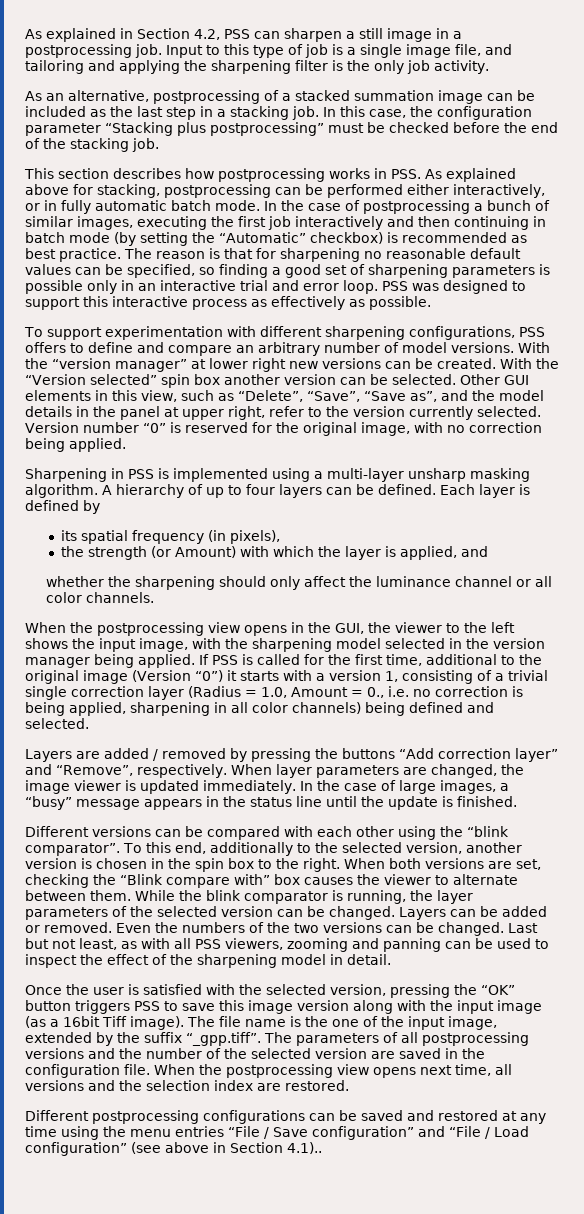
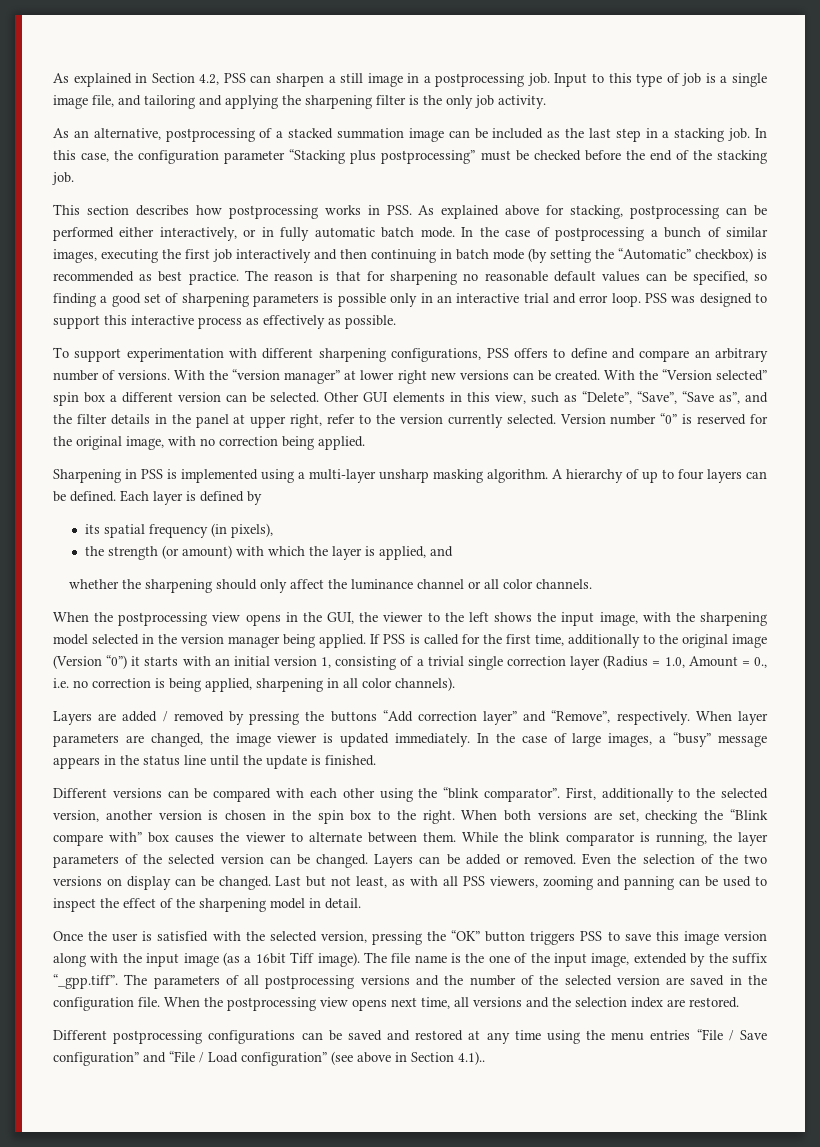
- To support experimentation with different sharpening configurations, PSS offers to define and compare an arbitrary number of model versions.
+ To support experimentation with different sharpening configurations, PSS offers to define and compare an arbitrary number of versions.
- With the “Version selected” spin box another version can be selected.
+ With the “Version selected” spin box a different version can be selected.
- Other GUI elements in this view, such as “Delete”, “Save”, “Save as”, and the model details in the panel at upper right, refer to the version currently selected.
+ Other GUI elements in this view, such as “Delete”, “Save”, “Save as”, and the filter details in the panel at upper right, refer to the version currently selected.
- the strength (or Amount) with which the layer is applied, and
+ the strength (or amount) with which the layer is applied, and
- If PSS is called for the first time, additional to the original image (Version “0”) it starts with a version 1, consisting of a trivial single correction layer (Radius = 1.0, Amount = 0., i.e. no correction is being applied, sharpening in all color channels) being defined and selected.
+ If PSS is called for the first time, additionally to the original image (Version “0”) it starts with an initial version 1, consisting of a trivial single correction layer (Radius = 1.0, Amount = 0., i.e. no correction is being applied, sharpening in all color channels).
- To this end, additionally to the selected version, another version is chosen in the spin box to the right.
+ First, additionally to the selected version, another version is chosen in the spin box to the right.
- Even the numbers of the two versions can be changed.
+ Even the selection of the two versions on display can be changed.

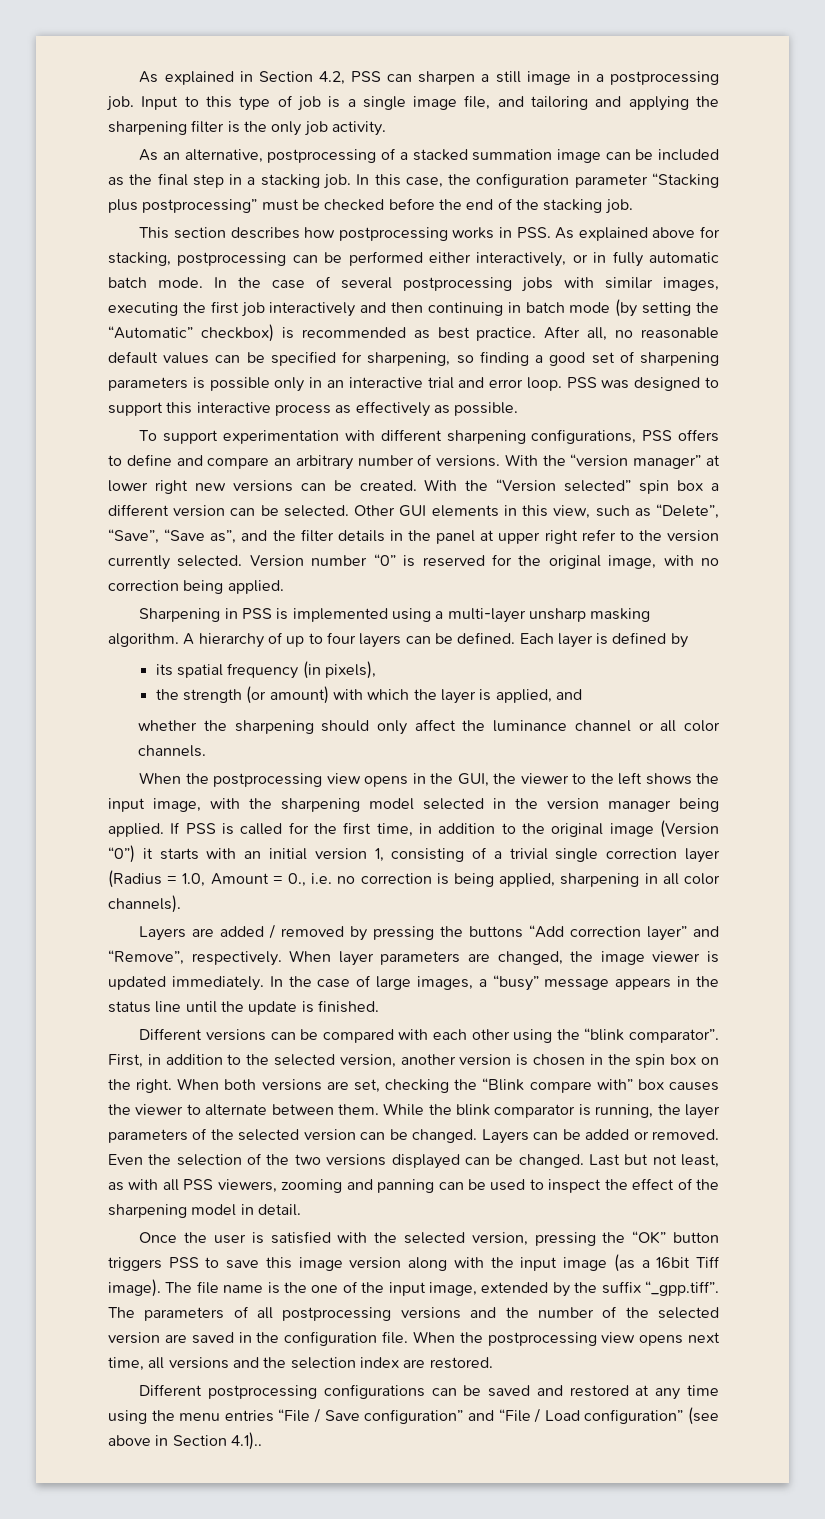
- As an alternative, postprocessing of a stacked summation image can be included as the last step in a stacking job.
+ As an alternative, postprocessing of a stacked summation image can be included as the final step in a stacking job.
- In the case of postprocessing a bunch of similar images, executing the first job interactively and then continuing in batch mode (by setting the “Automatic” checkbox) is recommended as best practice.
+ In the case of several postprocessing jobs with similar images, executing the first job interactively and then continuing in batch mode (by setting the “Automatic” checkbox) is recommended as best practice.
- The reason is that for sharpening no reasonable default values can be specified, so finding a good set of sharpening parameters is possible only in an interactive trial and error loop.
+ After all, no reasonable default values can be specified for sharpening, so finding a good set of sharpening parameters is possible only in an interactive trial and error loop.
- Other GUI elements in this view, such as “Delete”, “Save”, “Save as”, and the filter details in the panel at upper right, refer to the version currently selected.
+ Other GUI elements in this view, such as “Delete”, “Save”, “Save as”, and the filter details in the panel at upper right refer to the version currently selected.
- If PSS is called for the first time, additionally to the original image (Version “0”) it starts with an initial version 1, consisting of a trivial single correction layer (Radius = 1.0, Amount = 0., i.e. no correction is being applied, sharpening in all color channels).
+ If PSS is called for the first time, in addition to the original image (Version “0”) it starts with an initial version 1, consisting of a trivial single correction layer (Radius = 1.0, Amount = 0., i.e. no correction is being applied, sharpening in all color channels).
- First, additionally to the selected version, another version is chosen in the spin box to the right.
+ First, in addition to the selected version, another version is chosen in the spin box on the right.
- Even the selection of the two versions on display can be changed.
+ Even the selection of the two versions displayed can be changed.

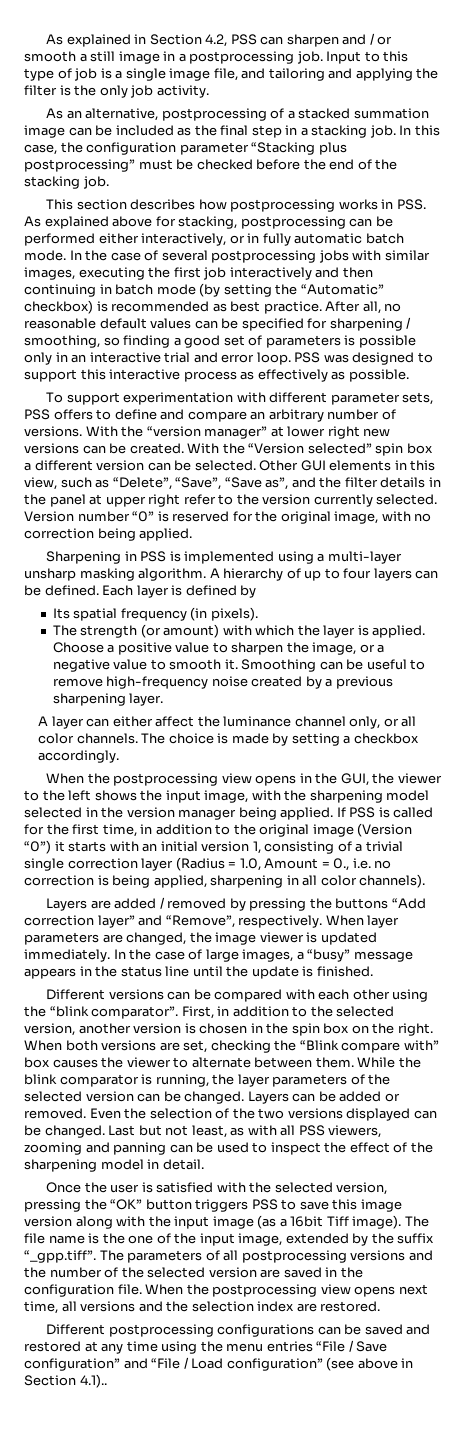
- As explained in Section 4.2, PSS can sharpen a still image in a postprocessing job.
+ As explained in Section 4.2, PSS can sharpen and / or smooth a still image in a postprocessing job.
- Input to this type of job is a single image file, and tailoring and applying the sharpening filter is the only job activity.
+ Input to this type of job is a single image file, and tailoring and applying the filter is the only job activity.
- After all, no reasonable default values can be specified for sharpening, so finding a good set of sharpening parameters is possible only in an interactive trial and error loop.
+ After all, no reasonable default values can be specified for sharpening / smoothing, so finding a good set of parameters is possible only in an interactive trial and error loop.
- To support experimentation with different sharpening configurations, PSS offers to define and compare an arbitrary number of versions.
+ To support experimentation with different parameter sets, PSS offers to define and compare an arbitrary number of versions.
- its spatial frequency (in pixels),
- the strength (or amount) with which the layer is applied, and
- whether the sharpening should only affect the luminance channel or all color channels.
+ Its spatial frequency (in pixels).
+ The strength (or amount) with which the layer is applied. Choose a positive value to sharpen the image, or a negative value to smooth it. Smoothing can be useful to remove high-frequency noise created by a previous sharpening layer.
+ A layer can either affect the luminance channel only, or all color channels. The choice is made by setting a checkbox accordingly.

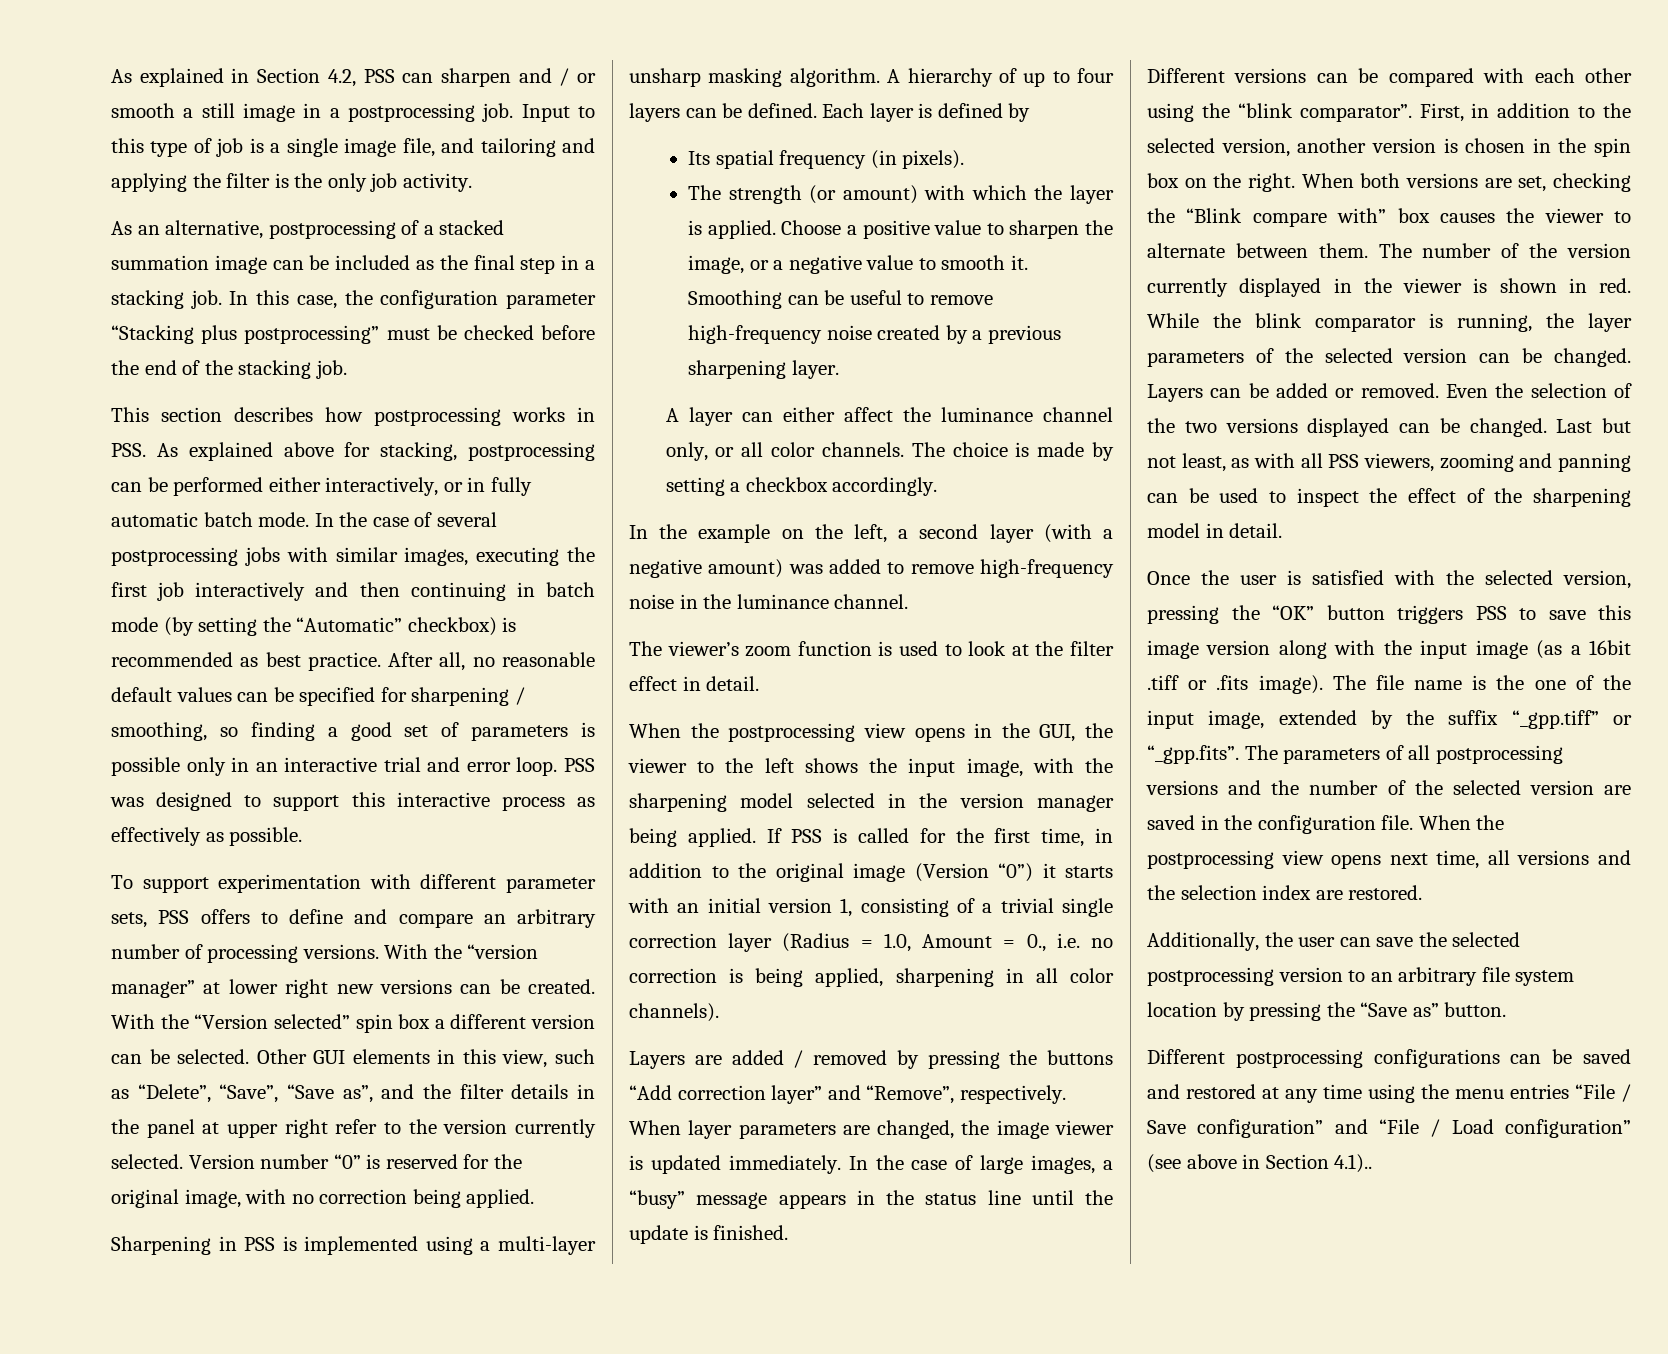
- To support experimentation with different parameter sets, PSS offers to define and compare an arbitrary number of versions.
+ To support experimentation with different parameter sets, PSS offers to define and compare an arbitrary number of processing versions.
+ In the example on the left, a second layer (with a negative amount) was added to remove high-frequency noise in the luminance channel.
+ The viewer’s zoom function is used to look at the filter effect in detail.
+ The number of the version currently displayed in the viewer is shown in red.
- Once the user is satisfied with the selected version, pressing the “OK” button triggers PSS to save this image version along with the input image (as a 16bit Tiff image).
+ Once the user is satisfied with the selected version, pressing the “OK” button triggers PSS to save this image version along with the input image (as a 16bit .tiff or .fits image).
- The file name is the one of the input image, extended by the suffix “_gpp.tiff”. The parameters of all postprocessing versions and the number of the selected version are saved in the configuration file.
+ The file name is the one of the input image, extended by the suffix “_gpp.tiff” or “_gpp.fits”. The parameters of all postprocessing versions and the number of the selected version are saved in the configuration file.
+ Additionally, the user can save the selected postprocessing version to an arbitrary file system location by pressing the “Save as” button.

